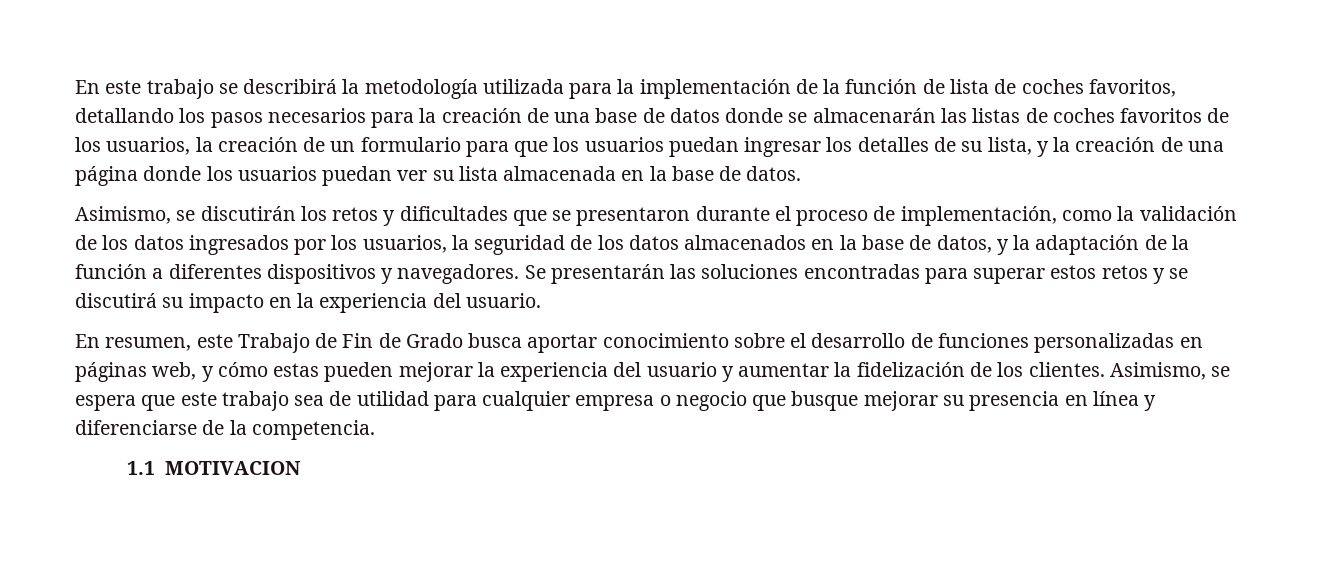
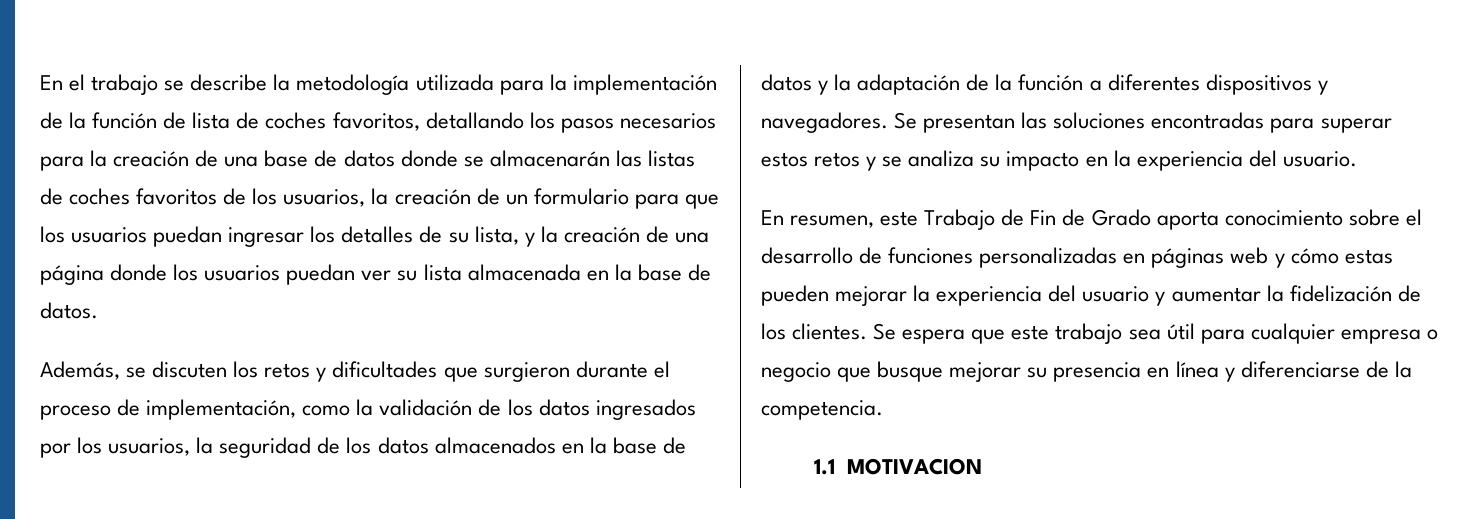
- En este trabajo se describirá la metodología utilizada para la implementación de la función de lista de coches favoritos, detallando los pasos necesarios para la creación de una base de datos donde se almacenarán las listas de coches favoritos de los usuarios, la creación de un formulario para que los usuarios puedan ingresar los detalles de su lista, y la creación de una página donde los usuarios puedan ver su lista almacenada en la base de datos.
+ En el trabajo se describe la metodología utilizada para la implementación de la función de lista de coches favoritos, detallando los pasos necesarios para la creación de una base de datos donde se almacenarán las listas de coches favoritos de los usuarios, la creación de un formulario para que los usuarios puedan ingresar los detalles de su lista, y la creación de una página donde los usuarios puedan ver su lista almacenada en la base de datos.
- Asimismo, se discutirán los retos y dificultades que se presentaron durante el proceso de implementación, como la validación de los datos ingresados por los usuarios, la seguridad de los datos almacenados en la base de datos, y la adaptación de la función a diferentes dispositivos y navegadores.
+ Además, se discuten los retos y dificultades que surgieron durante el proceso de implementación, como la validación de los datos ingresados por los usuarios, la seguridad de los datos almacenados en la base de datos y la adaptación de la función a diferentes dispositivos y navegadores.
- Se presentarán las soluciones encontradas para superar estos retos y se discutirá su impacto en la experiencia del usuario.
+ Se presentan las soluciones encontradas para superar estos retos y se analiza su impacto en la experiencia del usuario.
- En resumen, este Trabajo de Fin de Grado busca aportar conocimiento sobre el desarrollo de funciones personalizadas en páginas web, y cómo estas pueden mejorar la experiencia del usuario y aumentar la fidelización de los clientes.
+ En resumen, este Trabajo de Fin de Grado aporta conocimiento sobre el desarrollo de funciones personalizadas en páginas web y cómo estas pueden mejorar la experiencia del usuario y aumentar la fidelización de los clientes.
- Asimismo, se espera que este trabajo sea de utilidad para cualquier empresa o negocio que busque mejorar su presencia en línea y diferenciarse de la competencia.
+ Se espera que este trabajo sea útil para cualquier empresa o negocio que busque mejorar su presencia en línea y diferenciarse de la competencia.

